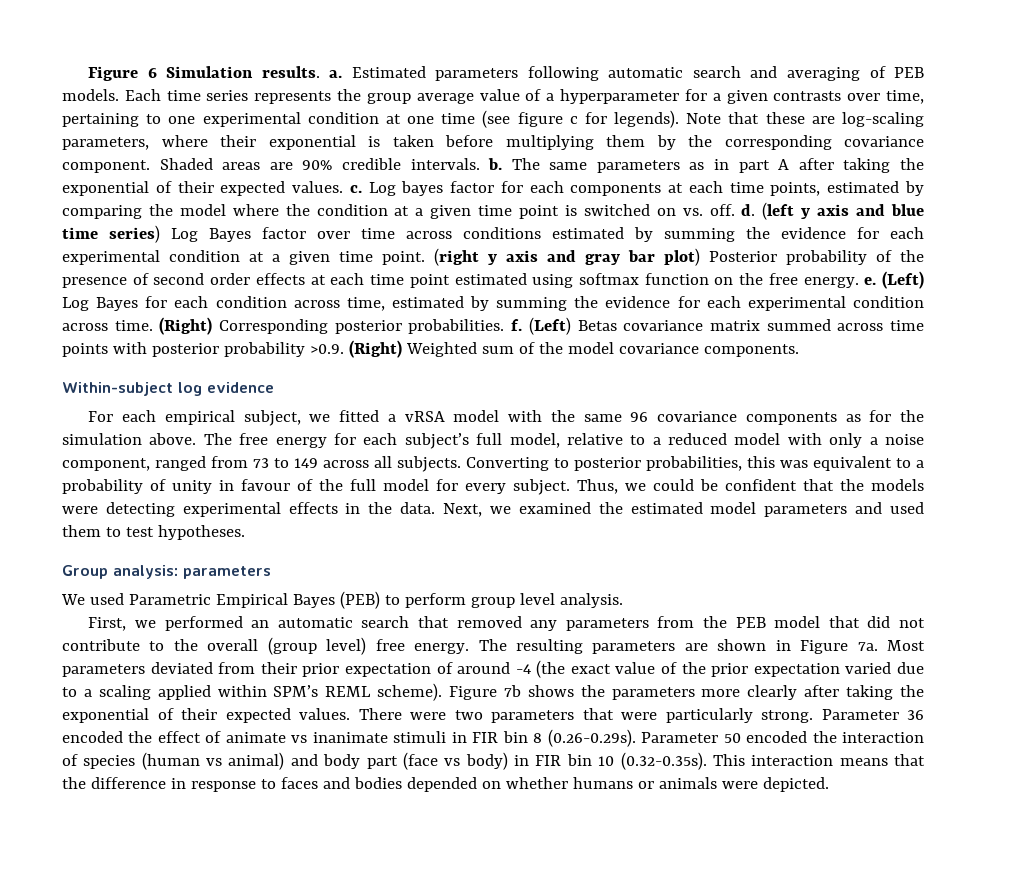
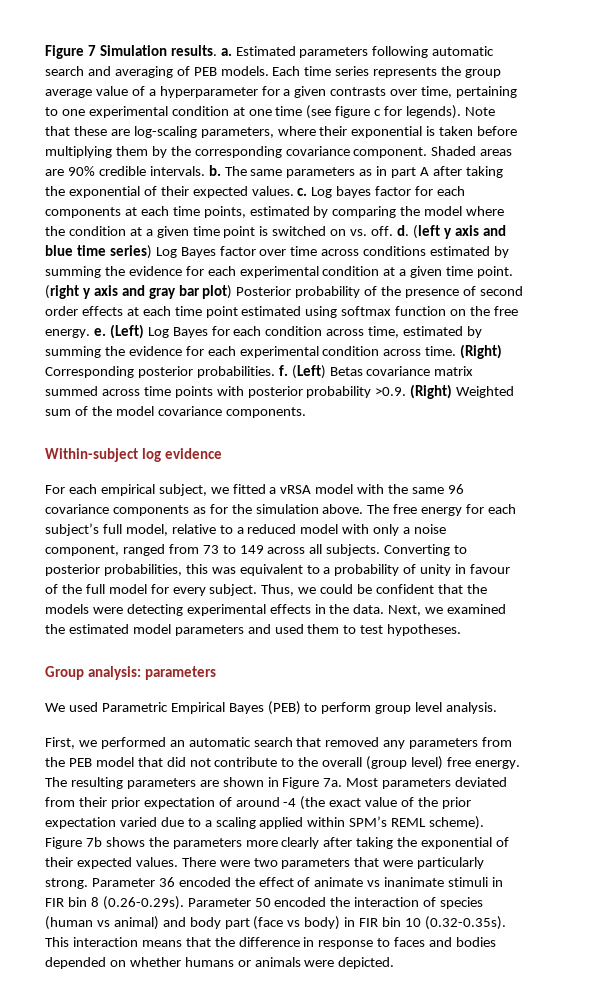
- Figure 6 Simulation results. a.
+ Figure 7 Simulation results. a.

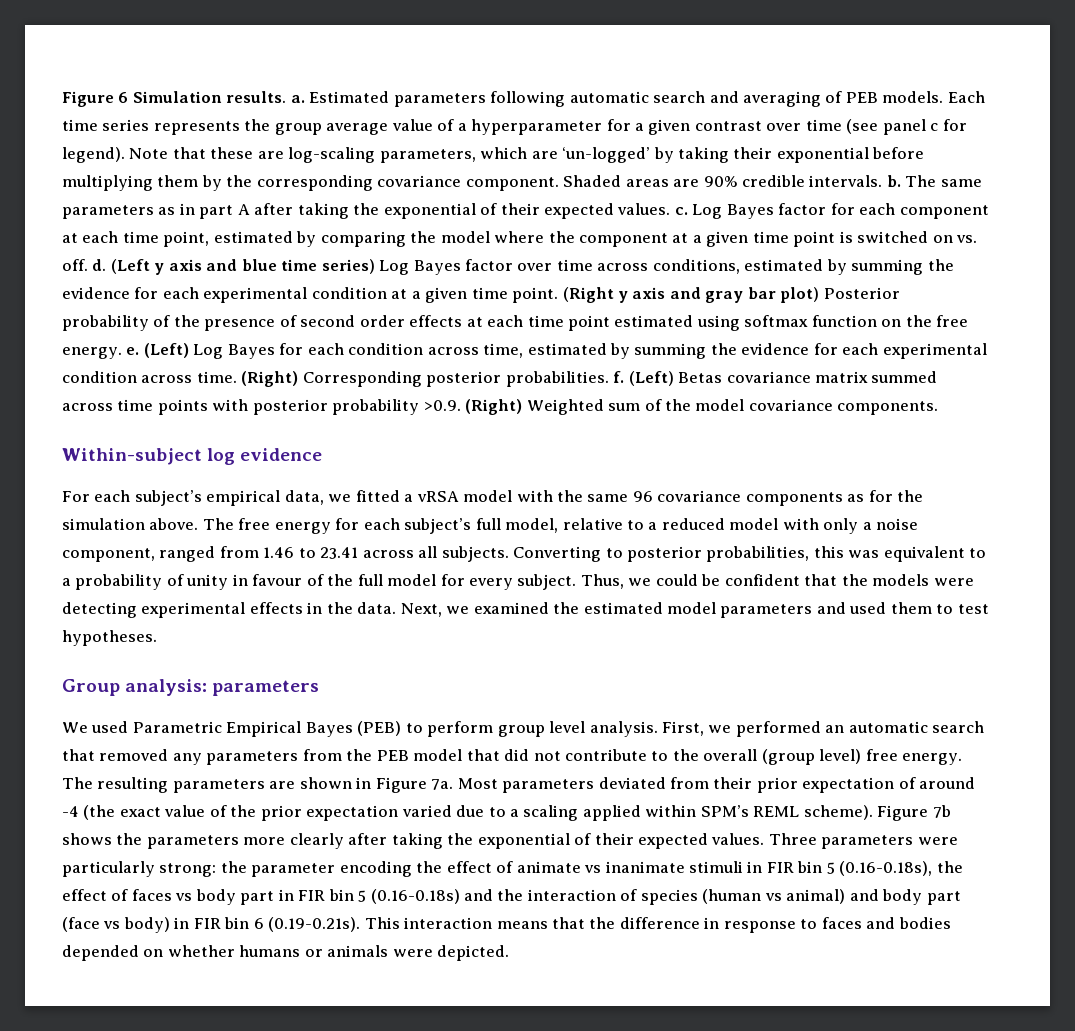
- Figure 7 Simulation results. a.
+ Figure 6 Simulation results. a.
- Each time series represents the group average value of a hyperparameter for a given contrasts over time, pertaining to one experimental condition at one time (see figure c for legends).
+ Each time series represents the group average value of a hyperparameter for a given contrast over time (see panel c for legend).
- Note that these are log-scaling parameters, where their exponential is taken before multiplying them by the corresponding covariance component.
+ Note that these are log-scaling parameters, which are ‘un-logged’ by taking their exponential before multiplying them by the corresponding covariance component.
- Log bayes factor for each components at each time points, estimated by comparing the model where the condition at a given time point is switched on vs. off. d.
+ Log Bayes factor for each component at each time point, estimated by comparing the model where the component at a given time point is switched on vs. off. d.
- (left y axis and blue time series) Log Bayes factor over time across conditions estimated by summing the evidence for each experimental condition at a given time point.
+ (Left y axis and blue time series) Log Bayes factor over time across conditions, estimated by summing the evidence for each experimental condition at a given time point.
- (right y axis and gray bar plot) Posterior probability of the presence of second order effects at each time point estimated using softmax function on the free energy. e.
+ (Right y axis and gray bar plot) Posterior probability of the presence of second order effects at each time point estimated using softmax function on the free energy. e.
- For each empirical subject, we fitted a vRSA model with the same 96 covariance components as for the simulation above.
+ For each subject’s empirical data, we fitted a vRSA model with the same 96 covariance components as for the simulation above.
- The free energy for each subject’s full model, relative to a reduced model with only a noise component, ranged from 73 to 149 across all subjects.
+ The free energy for each subject’s full model, relative to a reduced model with only a noise component, ranged from 1.46 to 23.41 across all subjects.
- We used Parametric Empirical Bayes (PEB) to perform group level analysis.
- First, we performed an automatic search that removed any parameters from the PEB model that did not contribute to the overall (group level) free energy.
+ We used Parametric Empirical Bayes (PEB) to perform group level analysis. First, we performed an automatic search that removed any parameters from the PEB model that did not contribute to the overall (group level) free energy.
- There were two parameters that were particularly strong. Parameter 36 encoded the effect of animate vs inanimate stimuli in FIR bin 8 (0.26-0.29s). Parameter 50 encoded the interaction of species (human vs animal) and body part (face vs body) in FIR bin 10 (0.32-0.35s). This interaction means that the difference in response to faces and bodies depended on whether humans or animals were depicted.
+ Three parameters were particularly strong: the parameter encoding the effect of animate vs inanimate stimuli in FIR bin 5 (0.16-0.18s), the effect of faces vs body part in FIR bin 5 (0.16-0.18s) and the interaction of species (human vs animal) and body part (face vs body) in FIR bin 6 (0.19-0.21s). This interaction means that the difference in response to faces and bodies depended on whether humans or animals were depicted.

